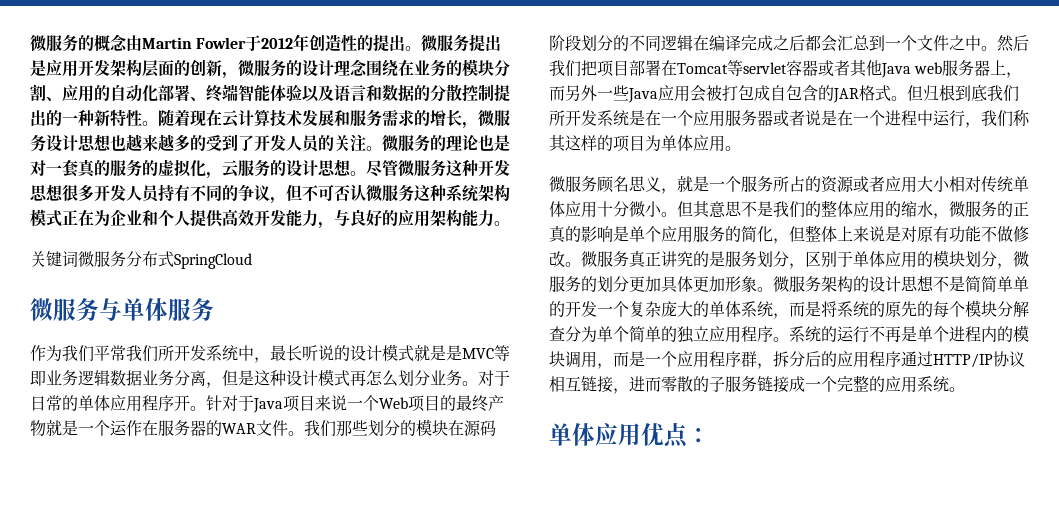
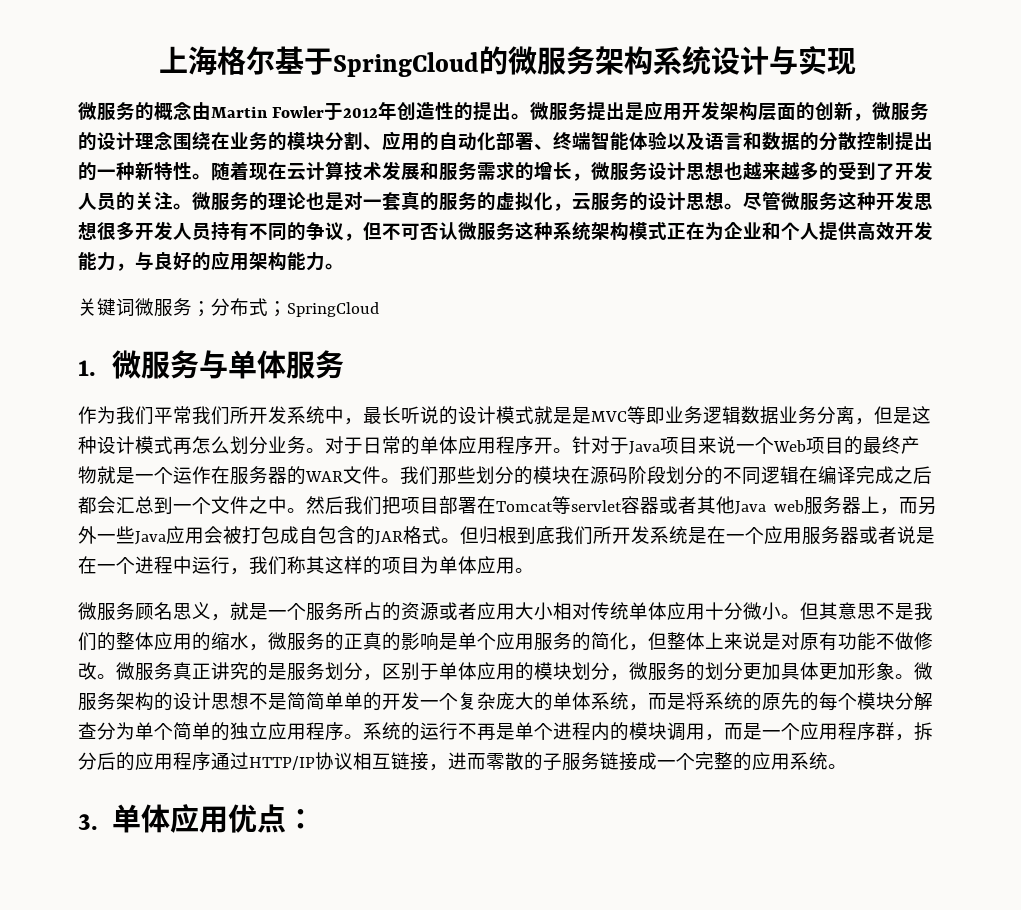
+ 上海格尔基于SpringCloud的微服务架构系统设计与实现
- 关键词微服务分布式SpringCloud
+ 关键词微服务；分布式；SpringCloud
- 微服务与单体服务
+ 1.微服务与单体服务
- 单体应用优点：
+ 3.单体应用优点：

